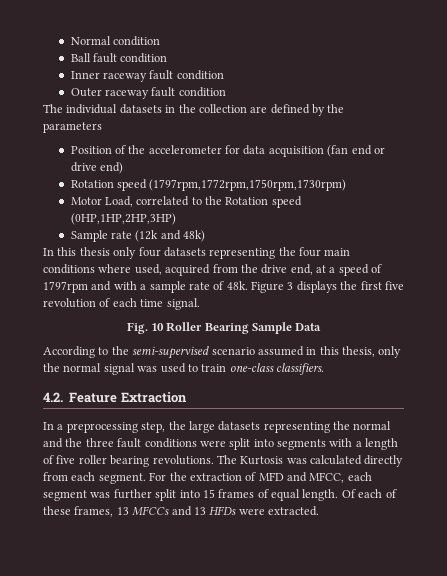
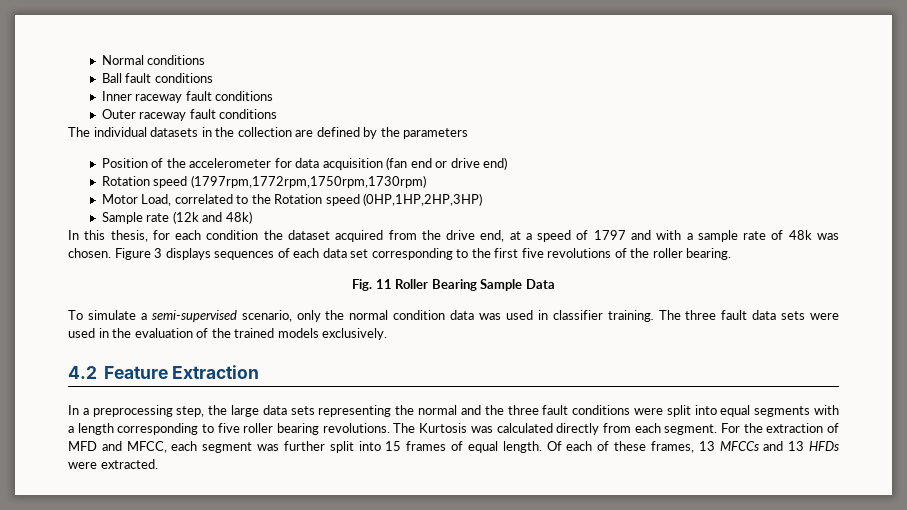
- Normal condition
+ Normal conditions
- Ball fault condition
+ Ball fault conditions
- Inner raceway fault condition
+ Inner raceway fault conditions
- Outer raceway fault condition
+ Outer raceway fault conditions
- In this thesis only four datasets representing the four main conditions where used, acquired from the drive end, at a speed of 1797rpm and with a sample rate of 48k. Figure 3 displays the first five revolution of each time signal.
+ In this thesis, for each condition the dataset acquired from the drive end, at a speed of 1797 and with a sample rate of 48k was chosen. Figure 3 displays sequences of each data set corresponding to the first five revolutions of the roller bearing.
- Fig. 10 Roller Bearing Sample Data
+ Fig. 11 Roller Bearing Sample Data
- According to the semi-supervised scenario assumed in this thesis, only the normal signal was used to train one-class classifiers.
- 4.2. Feature Extraction
+ To simulate a semi-supervised scenario, only the normal condition data was used in classifier training. The three fault data sets were used in the evaluation of the trained models exclusively.
+ 4.2 Feature Extraction
- In a preprocessing step, the large datasets representing the normal and the three fault conditions were split into segments with a length of five roller bearing revolutions.
+ In a preprocessing step, the large data sets representing the normal and the three fault conditions were split into equal segments with a length corresponding to five roller bearing revolutions.

